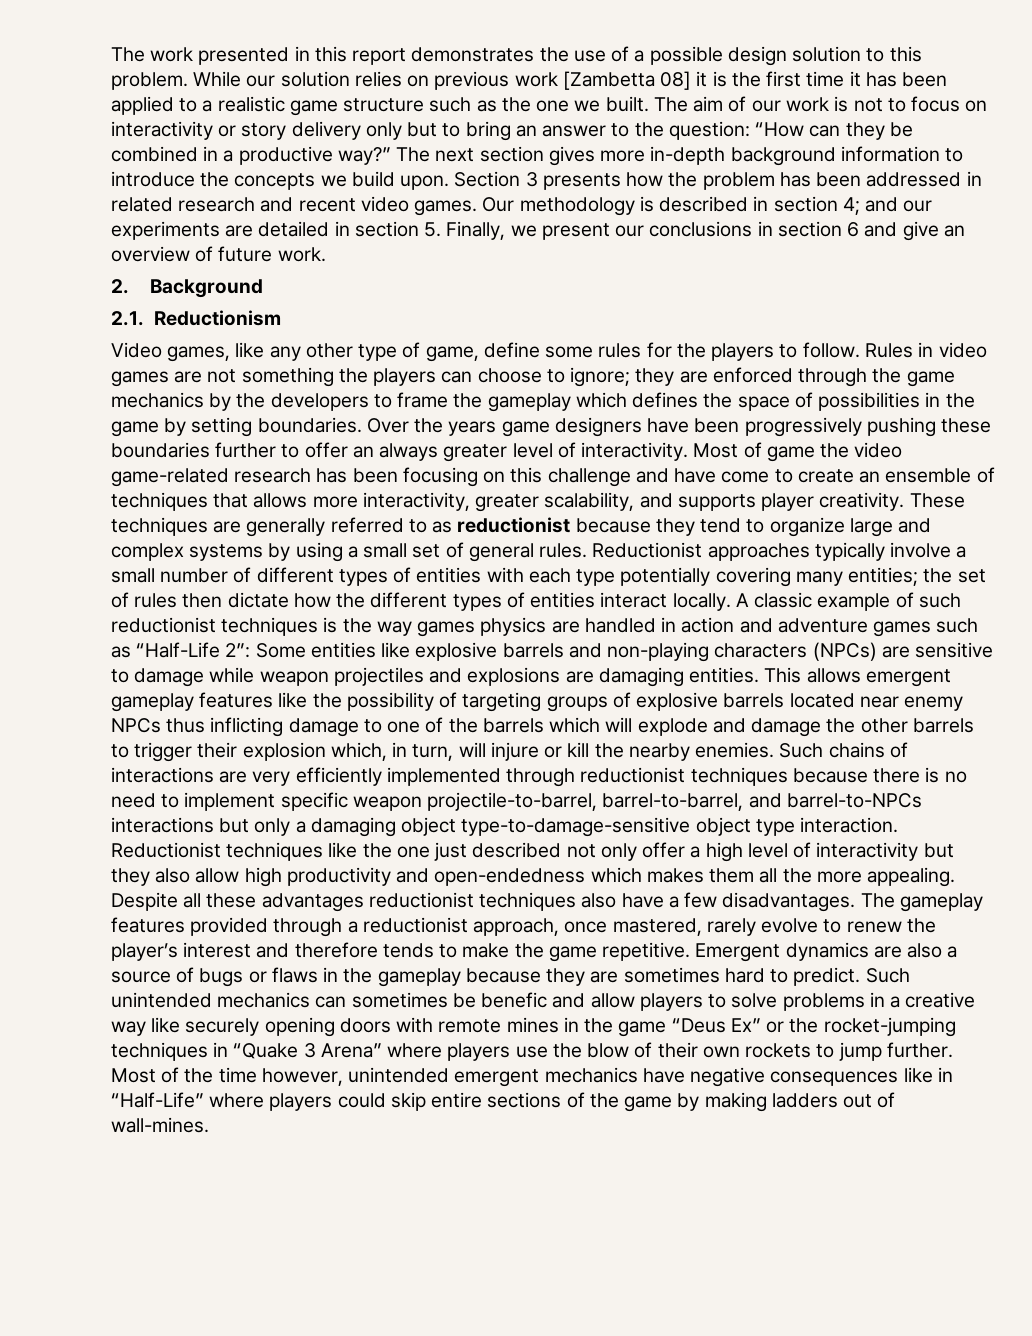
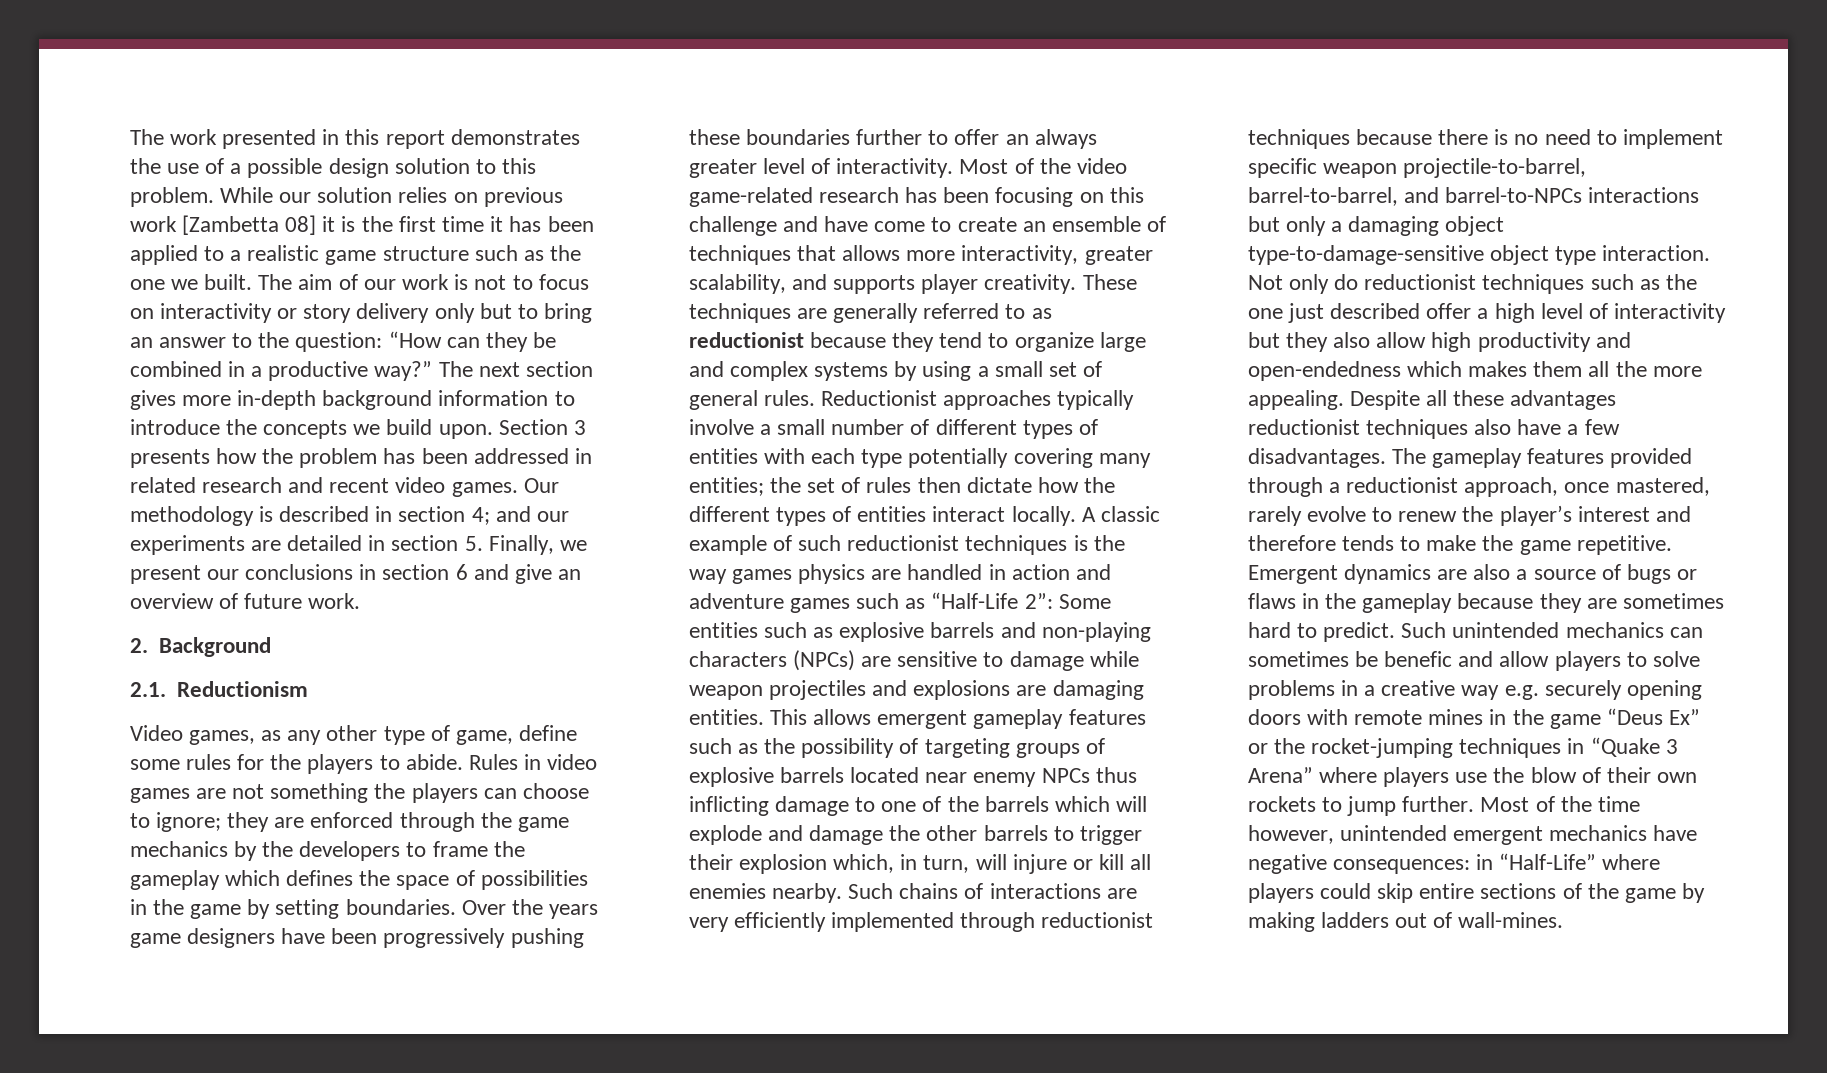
- Video games, like any other type of game, define some rules for the players to follow.
+ Video games, as any other type of game, define some rules for the players to abide.
- Most of game the video game-related research has been focusing on this challenge and have come to create an ensemble of techniques that allows more interactivity, greater scalability, and supports player creativity.
+ Most of the video game-related research has been focusing on this challenge and have come to create an ensemble of techniques that allows more interactivity, greater scalability, and supports player creativity.
- A classic example of such reductionist techniques is the way games physics are handled in action and adventure games such as “Half-Life 2”: Some entities like explosive barrels and non-playing characters (NPCs) are sensitive to damage while weapon projectiles and explosions are damaging entities.
+ A classic example of such reductionist techniques is the way games physics are handled in action and adventure games such as “Half-Life 2”: Some entities such as explosive barrels and non-playing characters (NPCs) are sensitive to damage while weapon projectiles and explosions are damaging entities.
- This allows emergent gameplay features like the possibility of targeting groups of explosive barrels located near enemy NPCs thus inflicting damage to one of the barrels which will explode and damage the other barrels to trigger their explosion which, in turn, will injure or kill the nearby enemies.
+ This allows emergent gameplay features such as the possibility of targeting groups of explosive barrels located near enemy NPCs thus inflicting damage to one of the barrels which will explode and damage the other barrels to trigger their explosion which, in turn, will injure or kill all enemies nearby.
- Reductionist techniques like the one just described not only offer a high level of interactivity but they also allow high productivity and open-endedness which makes them all the more appealing.
+ Not only do reductionist techniques such as the one just described offer a high level of interactivity but they also allow high productivity and open-endedness which makes them all the more appealing.
- Such unintended mechanics can sometimes be benefic and allow players to solve problems in a creative way like securely opening doors with remote mines in the game “Deus Ex” or the rocket-jumping techniques in “Quake 3 Arena” where players use the blow of their own rockets to jump further.
+ Such unintended mechanics can sometimes be benefic and allow players to solve problems in a creative way e.g. securely opening doors with remote mines in the game “Deus Ex” or the rocket-jumping techniques in “Quake 3 Arena” where players use the blow of their own rockets to jump further.
- Most of the time however, unintended emergent mechanics have negative consequences like in “Half-Life” where players could skip entire sections of the game by making ladders out of wall-mines.
+ Most of the time however, unintended emergent mechanics have negative consequences: in “Half-Life” where players could skip entire sections of the game by making ladders out of wall-mines.

